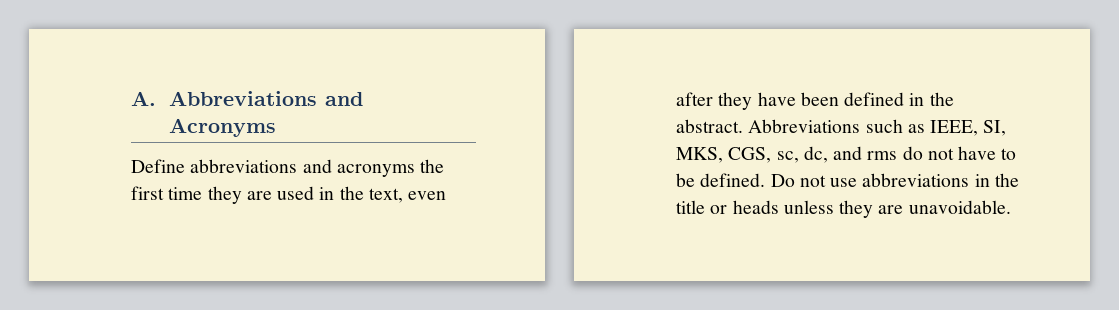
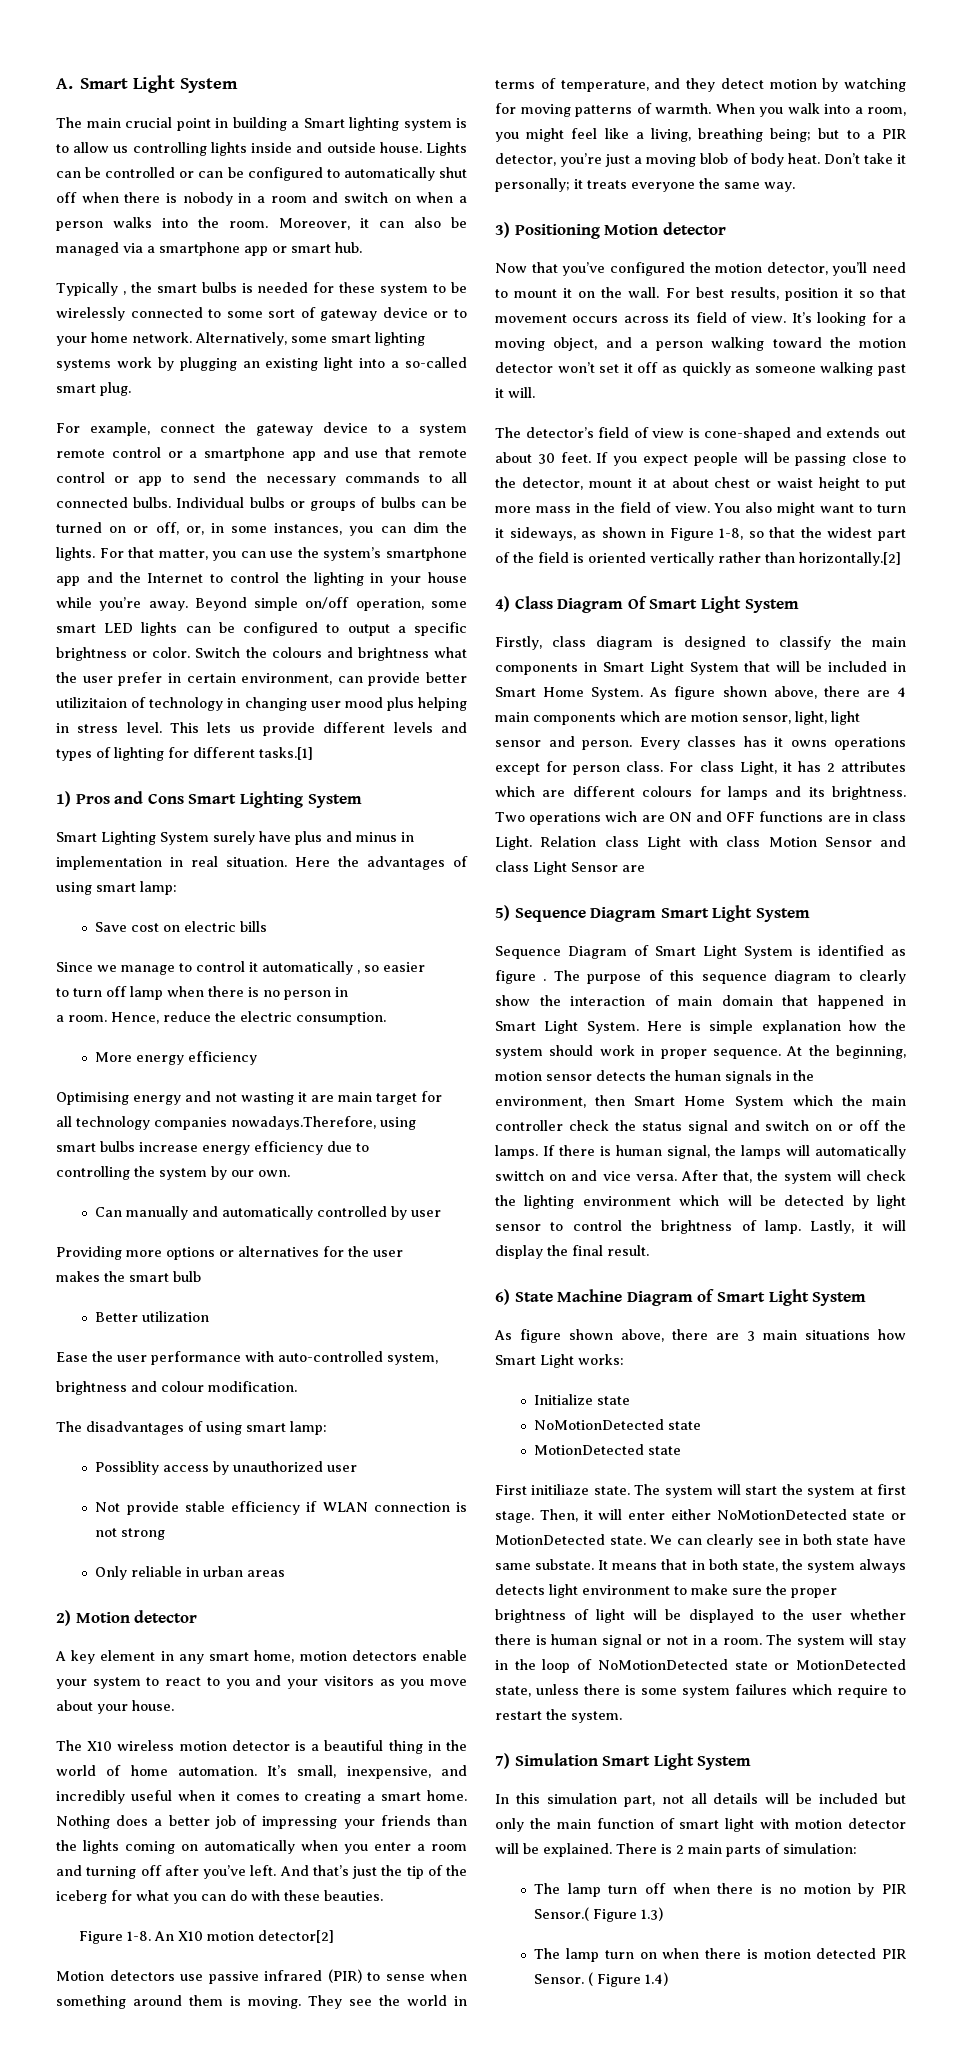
- A. Abbreviations and Acronyms
- Define abbreviations and acronyms the first time they are used in the text, even after they have been defined in the abstract. Abbreviations such as IEEE, SI, MKS, CGS, sc, dc, and rms do not have to be defined. Do not use abbreviations in the title or heads unless they are unavoidable.
+ A. Smart Light System
+ The main crucial point in building a Smart lighting system is to allow us controlling lights inside and outside house. Lights can be controlled or can be configured to automatically shut off when there is nobody in a room and switch on when a person walks into the room. Moreover, it can also be managed via a smartphone app or smart hub.
+ Typically , the smart bulbs is needed for these system to be wirelessly connected to some sort of gateway device or to your home network. Alternatively, some smart lighting systems work by plugging an existing light into a so-called smart plug.
+ For example, connect the gateway device to a system remote control or a smartphone app and use that remote control or app to send the necessary commands to all connected bulbs. Individual bulbs or groups of bulbs can be turned on or off, or, in some instances, you can dim the lights. For that matter, you can use the system’s smartphone app and the Internet to control the lighting in your house while you’re away. Beyond simple on/off operation, some smart LED lights can be configured to output a specific brightness or color. Switch the colours and brightness what the user prefer in certain environment, can provide better utilizitaion of technology in changing user mood plus helping in stress level. This lets us provide different levels and types of lighting for different tasks.[1]
+ 1) Pros and Cons Smart Lighting System
+ Smart Lighting System surely have plus and minus in implementation in real situation. Here the advantages of using smart lamp:
+ Save cost on electric bills
+ Since we manage to control it automatically , so easier
+ to turn off lamp when there is no person in
+ a room. Hence, reduce the electric consumption.
+ More energy efficiency
+ Optimising energy and not wasting it are main target for
+ all technology companies nowadays.Therefore, using
+ smart bulbs increase energy efficiency due to
+ controlling the system by our own.
+ Can manually and automatically controlled by user
+ Providing more options or alternatives for the user
+ makes the smart bulb
+ Better utilization
+ Ease the user performance with auto-controlled system,
+ brightness and colour modification.
+ The disadvantages of using smart lamp:
+ Possiblity access by unauthorized user
+ Not provide stable efficiency if WLAN connection is not strong
+ Only reliable in urban areas
+ 2) Motion detector
+ A key element in any smart home, motion detectors enable your system to react to you and your visitors as you move about your house.
+ The X10 wireless motion detector is a beautiful thing in the world of home automation. It’s small, inexpensive, and incredibly useful when it comes to creating a smart home. Nothing does a better job of impressing your friends than the lights coming on automatically when you enter a room and turning off after you’ve left. And that’s just the tip of the iceberg for what you can do with these beauties.
+ Figure 1-8. An X10 motion detector[2]
+ Motion detectors use passive infrared (PIR) to sense when something around them is moving. They see the world in terms of temperature, and they detect motion by watching for moving patterns of warmth. When you walk into a room, you might feel like a living, breathing being; but to a PIR detector, you’re just a moving blob of body heat. Don’t take it personally; it treats everyone the same way.
+ 3) Positioning Motion detector
+ Now that you’ve configured the motion detector, you’ll need to mount it on the wall. For best results, position it so that movement occurs across its field of view. It’s looking for a moving object, and a person walking toward the motion detector won’t set it off as quickly as someone walking past it will.
+ The detector’s field of view is cone-shaped and extends out about 30 feet. If you expect people will be passing close to the detector, mount it at about chest or waist height to put more mass in the field of view. You also might want to turn it sideways, as shown in Figure 1-8, so that the widest part of the field is oriented vertically rather than horizontally.[2]
+ 4) Class Diagram Of Smart Light System
+ Firstly, class diagram is designed to classify the main components in Smart Light System that will be included in Smart Home System. As figure shown above, there are 4 main components which are motion sensor, light, light sensor and person. Every classes has it owns operations except for person class. For class Light, it has 2 attributes which are different colours for lamps and its brightness. Two operations wich are ON and OFF functions are in class Light. Relation class Light with class Motion Sensor and class Light Sensor are
+ 5) Sequence Diagram Smart Light System
+ Sequence Diagram of Smart Light System is identified as figure . The purpose of this sequence diagram to clearly show the interaction of main domain that happened in Smart Light System. Here is simple explanation how the system should work in proper sequence. At the beginning, motion sensor detects the human signals in the environment, then Smart Home System which the main controller check the status signal and switch on or off the lamps. If there is human signal, the lamps will automatically swittch on and vice versa. After that, the system will check the lighting environment which will be detected by light sensor to control the brightness of lamp. Lastly, it will display the final result.
+ 6) State Machine Diagram of Smart Light System
+ As figure shown above, there are 3 main situations how Smart Light works:
+ Initialize state
+ NoMotionDetected state
+ MotionDetected state
+ First initiliaze state. The system will start the system at first stage. Then, it will enter either NoMotionDetected state or MotionDetected state. We can clearly see in both state have same substate. It means that in both state, the system always detects light environment to make sure the proper brightness of light will be displayed to the user whether there is human signal or not in a room. The system will stay in the loop of NoMotionDetected state or MotionDetected state, unless there is some system failures which require to restart the system.
+ 7) Simulation Smart Light System
+ In this simulation part, not all details will be included but only the main function of smart light with motion detector will be explained. There is 2 main parts of simulation:
+ The lamp turn off when there is no motion by PIR Sensor.( Figure 1.3)
+ The lamp turn on when there is motion detected PIR Sensor. ( Figure 1.4)

